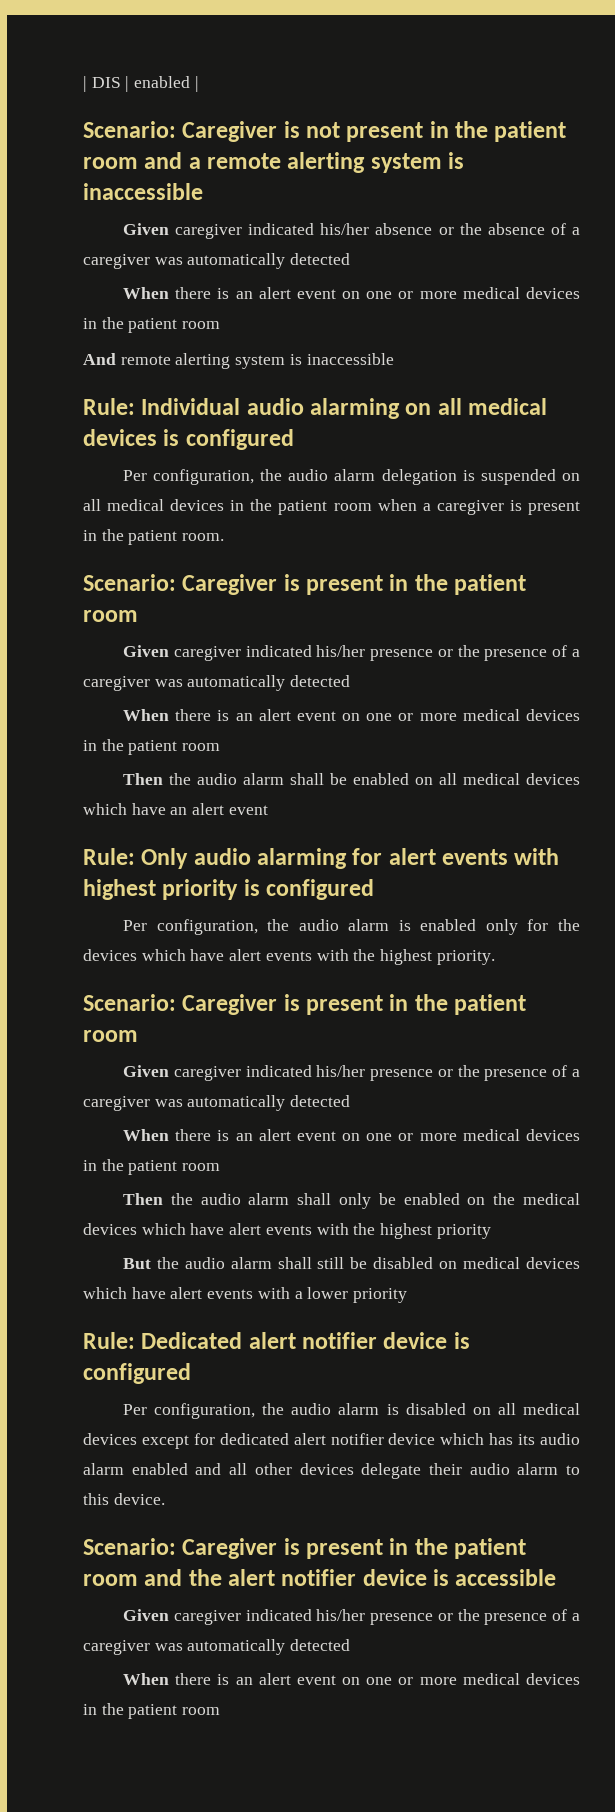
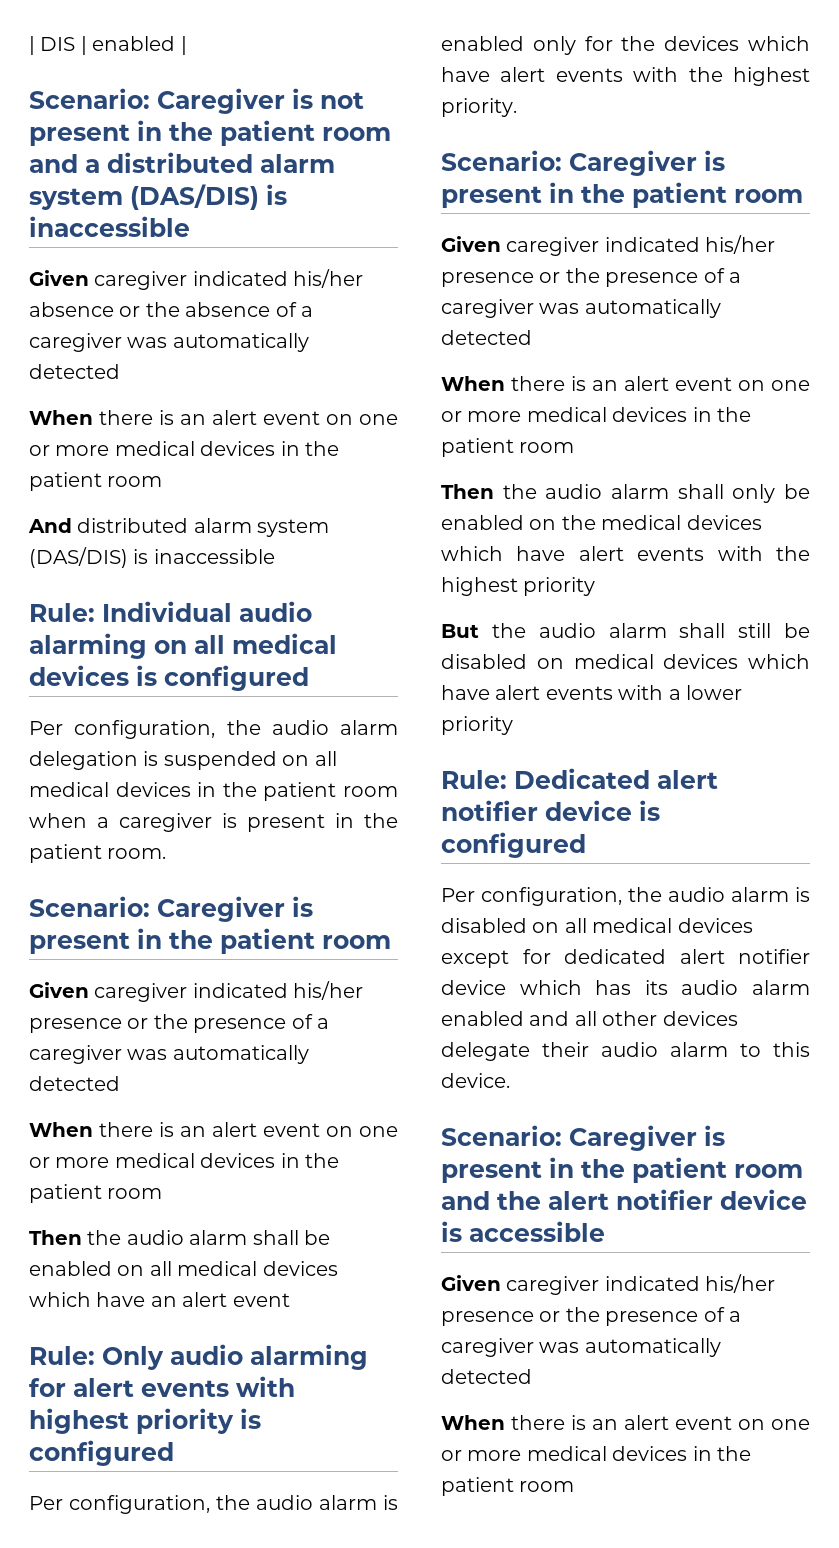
- Scenario: Caregiver is not present in the patient room and a remote alerting system is inaccessible
+ Scenario: Caregiver is not present in the patient room and a distributed alarm system (DAS/DIS) is inaccessible
- And remote alerting system is inaccessible
+ And distributed alarm system (DAS/DIS) is inaccessible

